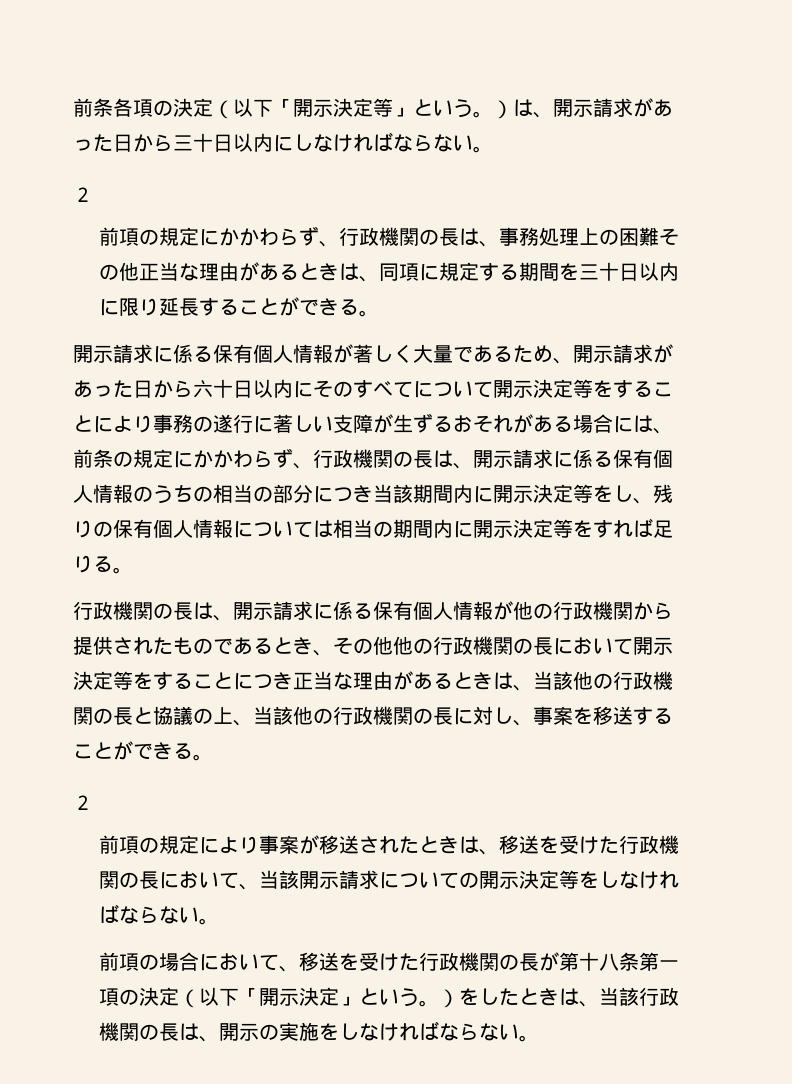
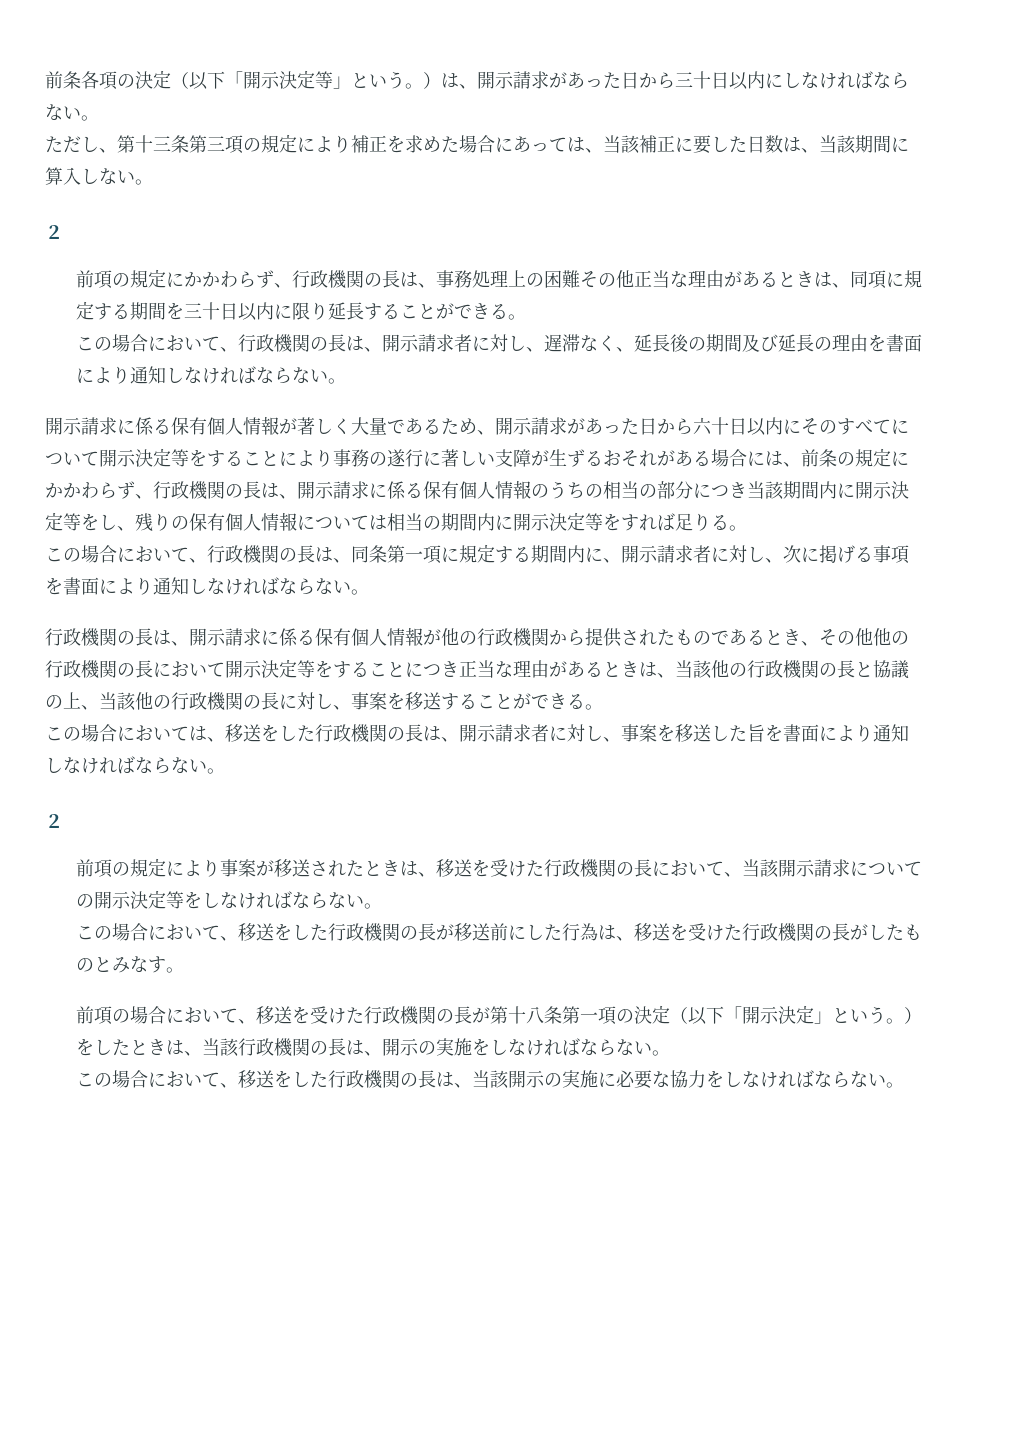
+ ただし、第十三条第三項の規定により補正を求めた場合にあっては、当該補正に要した日数は、当該期間に算入しない。
+ この場合において、行政機関の長は、開示請求者に対し、遅滞なく、延長後の期間及び延長の理由を書面により通知しなければならない。
+ この場合において、行政機関の長は、同条第一項に規定する期間内に、開示請求者に対し、次に掲げる事項を書面により通知しなければならない。
+ この場合においては、移送をした行政機関の長は、開示請求者に対し、事案を移送した旨を書面により通知しなければならない。
+ この場合において、移送をした行政機関の長が移送前にした行為は、移送を受けた行政機関の長がしたものとみなす。
+ この場合において、移送をした行政機関の長は、当該開示の実施に必要な協力をしなければならない。

